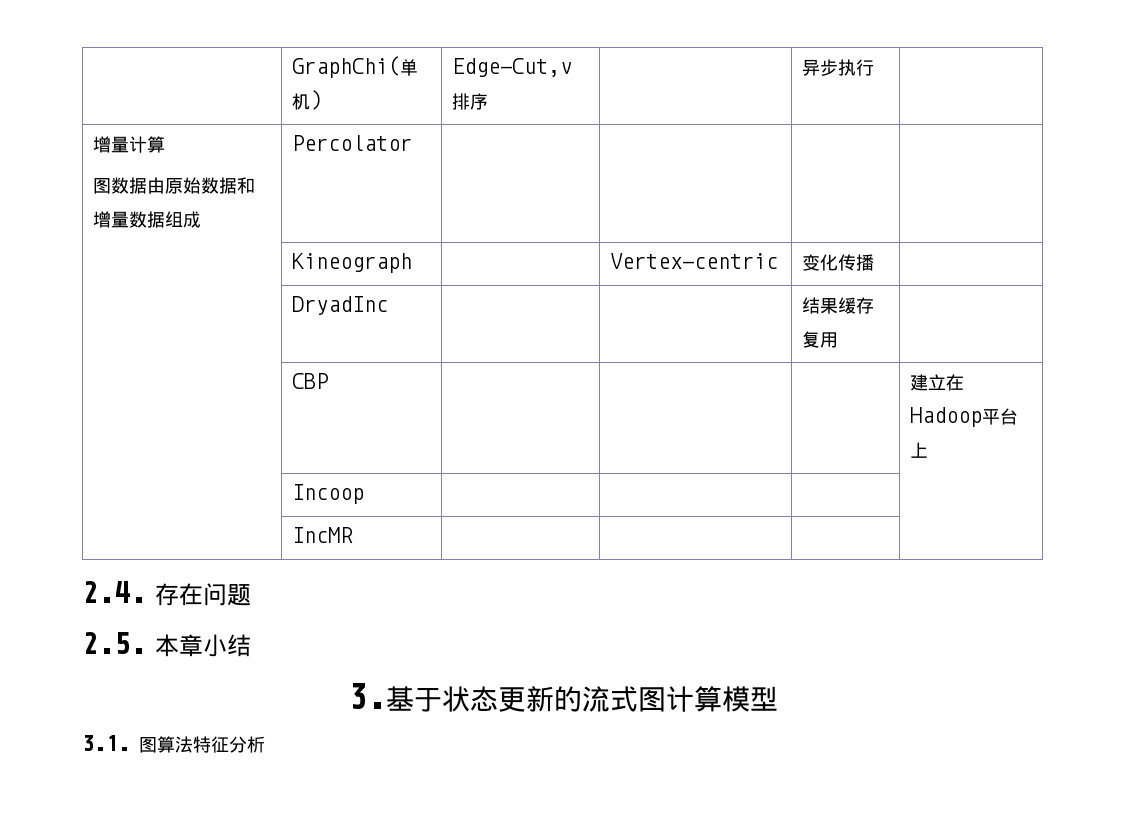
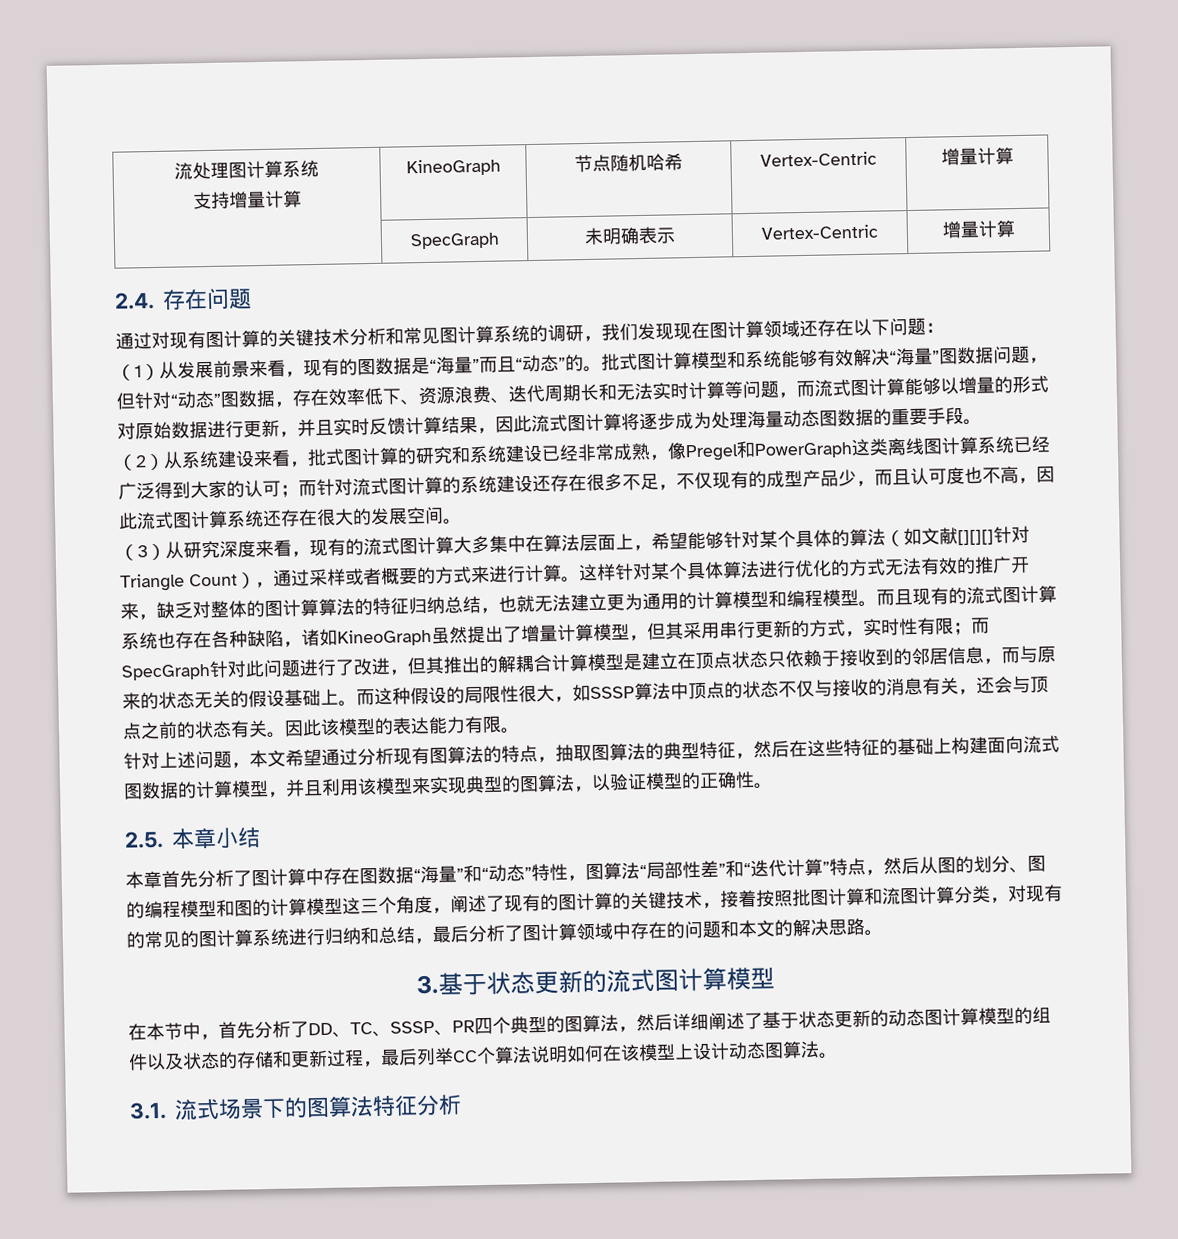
- | GraphChi(单机) | Edge-Cut,v排序 | | 异步执行 |
- 增量计算
- 图数据由原始数据和增量数据组成 | Percolator | | | |
- | Kineograph | | Vertex-centric | 变化传播 |
- | DryadInc | | | 结果缓存复用 |
- | CBP | | | | 建立在Hadoop平台上
- | Incoop | | | |
- | IncMR | | | |
+ 流处理图计算系统
+ 支持增量计算 | KineoGraph | 节点随机哈希 | Vertex-Centric | 增量计算
+ | SpecGraph | 未明确表示 | Vertex-Centric | 增量计算
  2.4.存在问题
+ 通过对现有图计算的关键技术分析和常见图计算系统的调研，我们发现现在图计算领域还存在以下问题：
+ （1）从发展前景来看，现有的图数据是“海量”而且“动态”的。批式图计算模型和系统能够有效解决“海量”图数据问题，但针对“动态”图数据，存在效率低下、资源浪费、迭代周期长和无法实时计算等问题，而流式图计算能够以增量的形式对原始数据进行更新，并且实时反馈计算结果，因此流式图计算将逐步成为处理海量动态图数据的重要手段。
+ （2）从系统建设来看，批式图计算的研究和系统建设已经非常成熟，像Pregel和PowerGraph这类离线图计算系统已经广泛得到大家的认可；而针对流式图计算的系统建设还存在很多不足，不仅现有的成型产品少，而且认可度也不高，因此流式图计算系统还存在很大的发展空间。
+ （3）从研究深度来看，现有的流式图计算大多集中在算法层面上，希望能够针对某个具体的算法（如文献[][][]针对Triangle Count），通过采样或者概要的方式来进行计算。这样针对某个具体算法进行优化的方式无法有效的推广开来，缺乏对整体的图计算算法的特征归纳总结，也就无法建立更为通用的计算模型和编程模型。而且现有的流式图计算系统也存在各种缺陷，诸如KineoGraph虽然提出了增量计算模型，但其采用串行更新的方式，实时性有限；而SpecGraph针对此问题进行了改进，但其推出的解耦合计算模型是建立在顶点状态只依赖于接收到的邻居信息，而与原来的状态无关的假设基础上。而这种假设的局限性很大，如SSSP算法中顶点的状态不仅与接收的消息有关，还会与顶点之前的状态有关。因此该模型的表达能力有限。
+ 针对上述问题，本文希望通过分析现有图算法的特点，抽取图算法的典型特征，然后在这些特征的基础上构建面向流式图数据的计算模型，并且利用该模型来实现典型的图算法，以验证模型的正确性。
  2.5.本章小结
+ 本章首先分析了图计算中存在图数据“海量”和“动态”特性，图算法“局部性差”和“迭代计算”特点，然后从图的划分、图的编程模型和图的计算模型这三个角度，阐述了现有的图计算的关键技术，接着按照批图计算和流图计算分类，对现有的常见的图计算系统进行归纳和总结，最后分析了图计算领域中存在的问题和本文的解决思路。
- 3.1.图算法特征分析
+ 在本节中，首先分析了DD、TC、SSSP、PR四个典型的图算法，然后详细阐述了基于状态更新的动态图计算模型的组件以及状态的存储和更新过程，最后列举CC个算法说明如何在该模型上设计动态图算法。
+ 3.1.流式场景下的图算法特征分析

